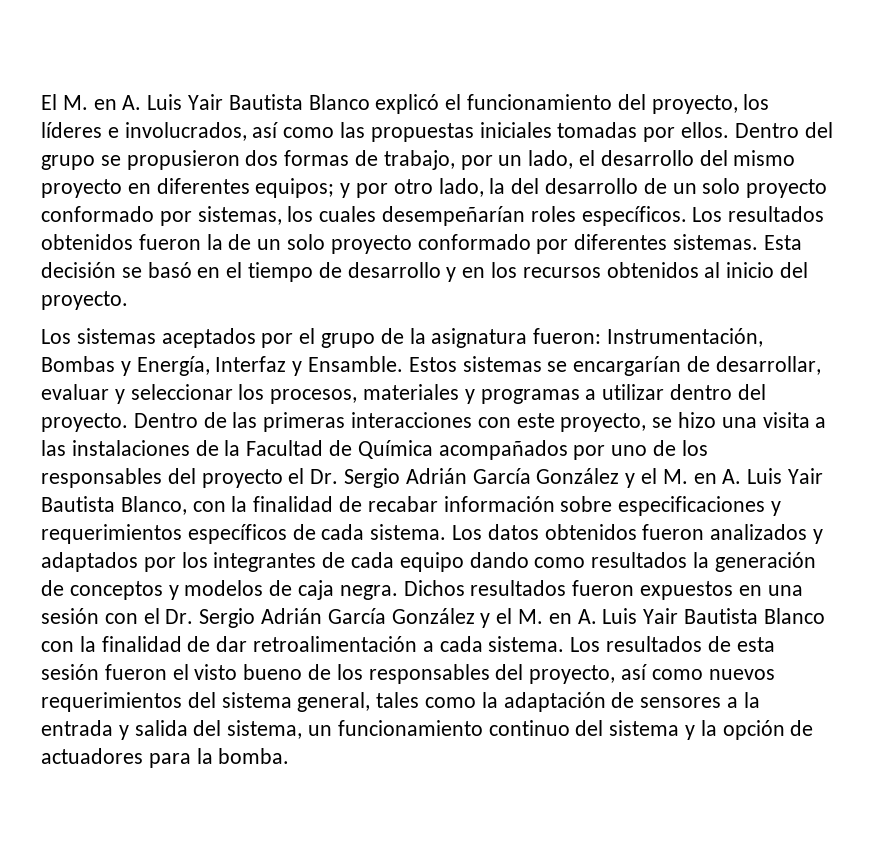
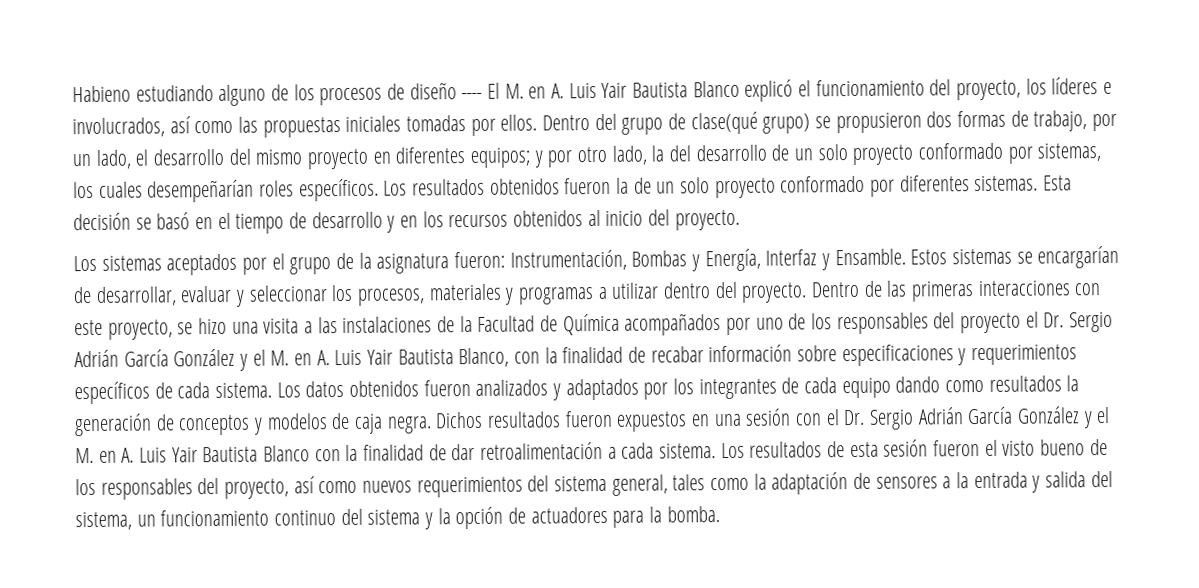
- El M. en A. Luis Yair Bautista Blanco explicó el funcionamiento del proyecto, los líderes e involucrados, así como las propuestas iniciales tomadas por ellos.
+ Habieno estudiando alguno de los procesos de diseño ---- El M. en A. Luis Yair Bautista Blanco explicó el funcionamiento del proyecto, los líderes e involucrados, así como las propuestas iniciales tomadas por ellos.
- Dentro del grupo se propusieron dos formas de trabajo, por un lado, el desarrollo del mismo proyecto en diferentes equipos; y por otro lado, la del desarrollo de un solo proyecto conformado por sistemas, los cuales desempeñarían roles específicos.
+ Dentro del grupo de clase(qué grupo) se propusieron dos formas de trabajo, por un lado, el desarrollo del mismo proyecto en diferentes equipos; y por otro lado, la del desarrollo de un solo proyecto conformado por sistemas, los cuales desempeñarían roles específicos.

